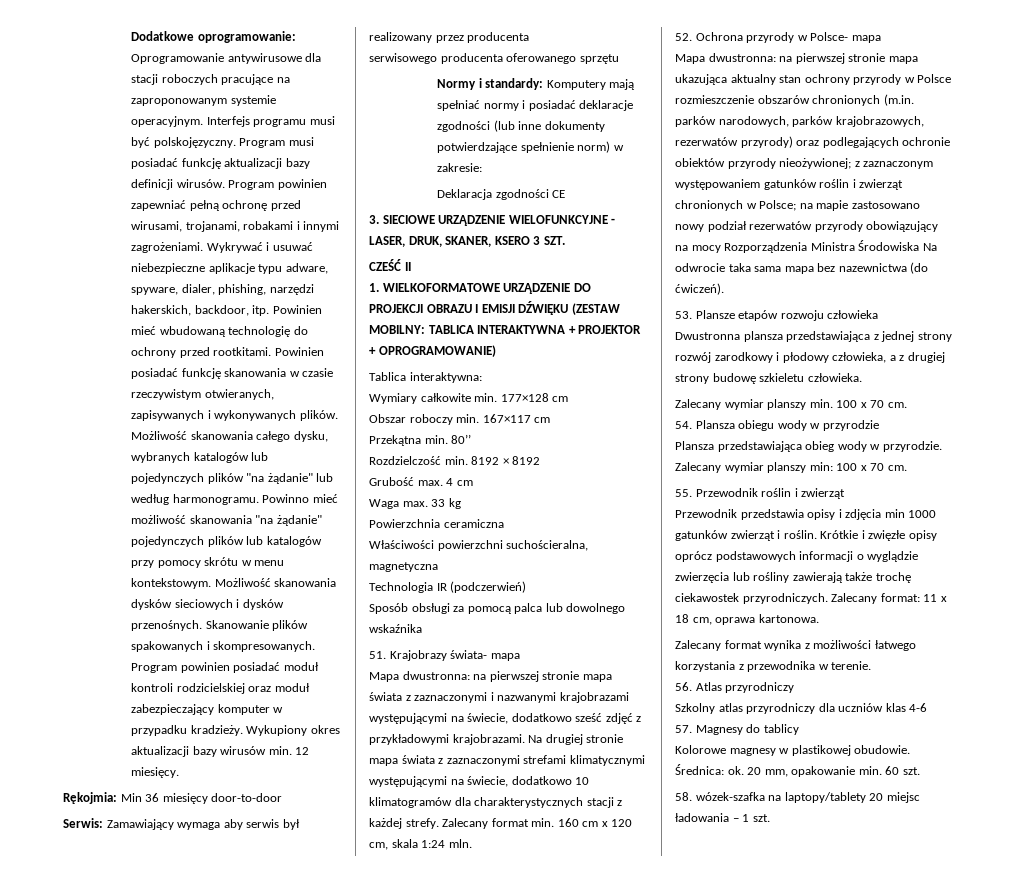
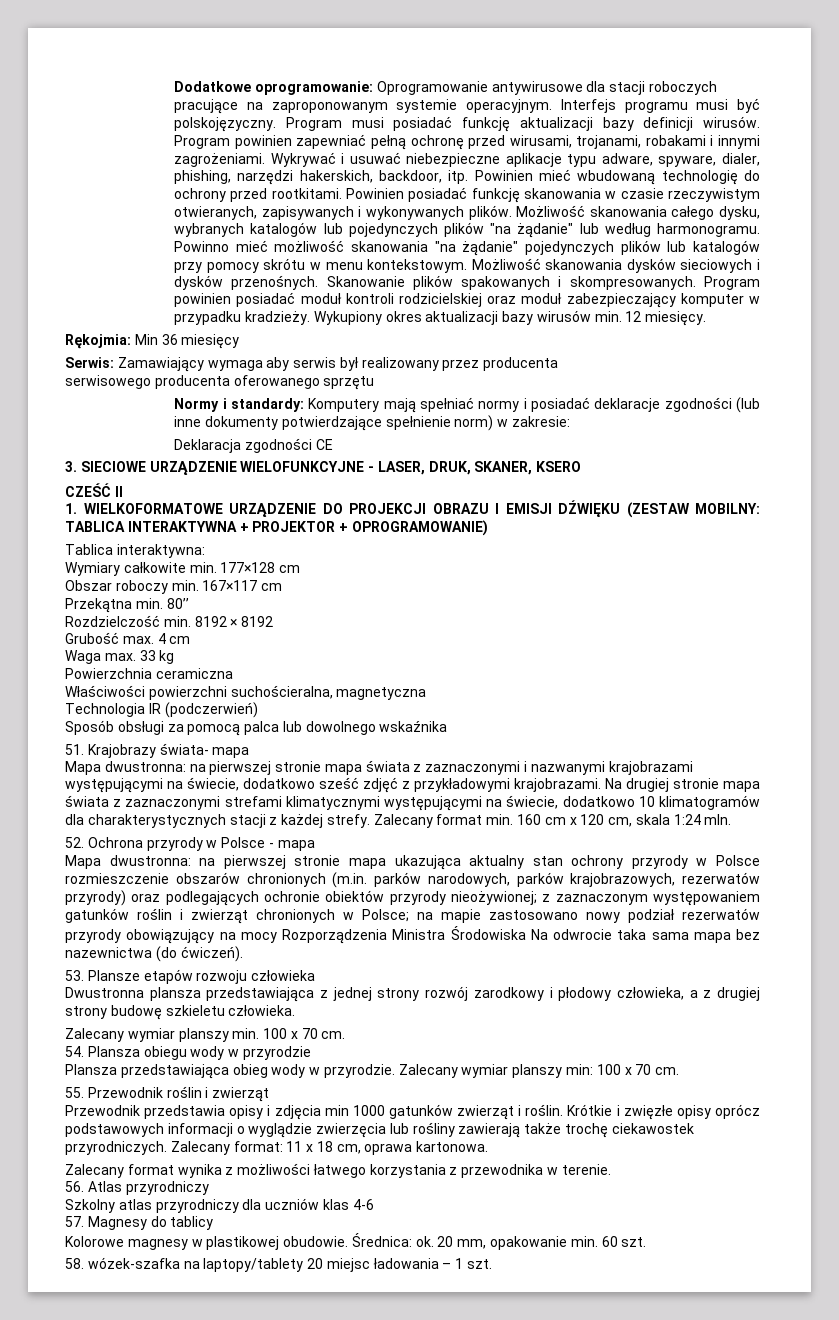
- Rękojmia: Min 36 miesięcy door-to-door
+ Rękojmia: Min 36 miesięcy
- 3. SIECIOWE URZĄDZENIE WIELOFUNKCYJNE - LASER, DRUK, SKANER, KSERO 3 SZT.
+ 3. SIECIOWE URZĄDZENIE WIELOFUNKCYJNE - LASER, DRUK, SKANER, KSERO
- 52. Ochrona przyrody w Polsce- mapa
+ 52. Ochrona przyrody w Polsce - mapa

